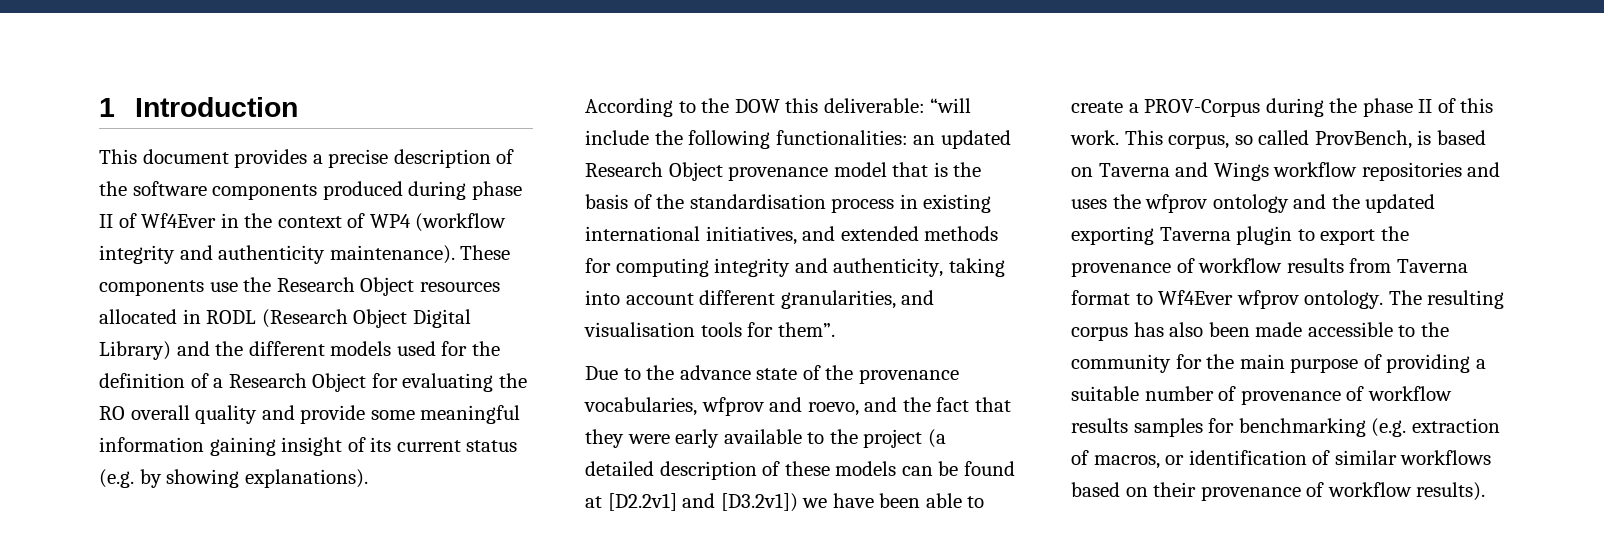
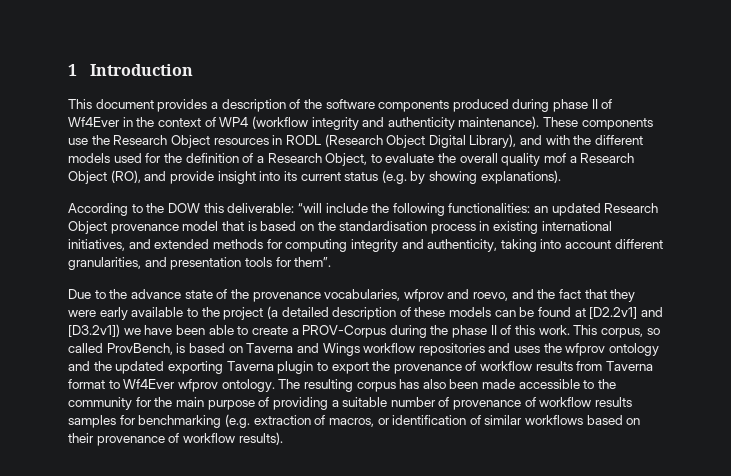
- This document provides a precise description of the software components produced during phase II of Wf4Ever in the context of WP4 (workflow integrity and authenticity maintenance).
+ This document provides a description of the software components produced during phase II of Wf4Ever in the context of WP4 (workflow integrity and authenticity maintenance).
- These components use the Research Object resources allocated in RODL (Research Object Digital Library) and the different models used for the definition of a Research Object for evaluating the RO overall quality and provide some meaningful information gaining insight of its current status (e.g. by showing explanations).
+ These components use the Research Object resources in RODL (Research Object Digital Library), and with the different models used for the definition of a Research Object, to evaluate the overall quality mof a Research Object (RO), and provide insight into its current status (e.g. by showing explanations).
- According to the DOW this deliverable: “will include the following functionalities: an updated Research Object provenance model that is the basis of the standardisation process in existing international initiatives, and extended methods for computing integrity and authenticity, taking into account different granularities, and visualisation tools for them”.
+ According to the DOW this deliverable: “will include the following functionalities: an updated Research Object provenance model that is based on the standardisation process in existing international initiatives, and extended methods for computing integrity and authenticity, taking into account different granularities, and presentation tools for them”.

